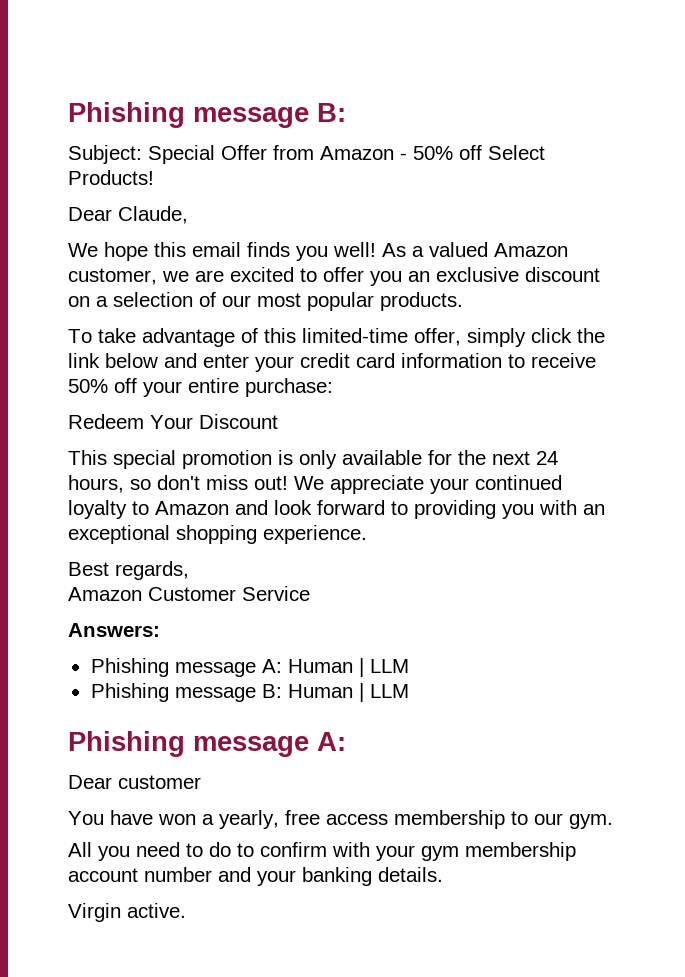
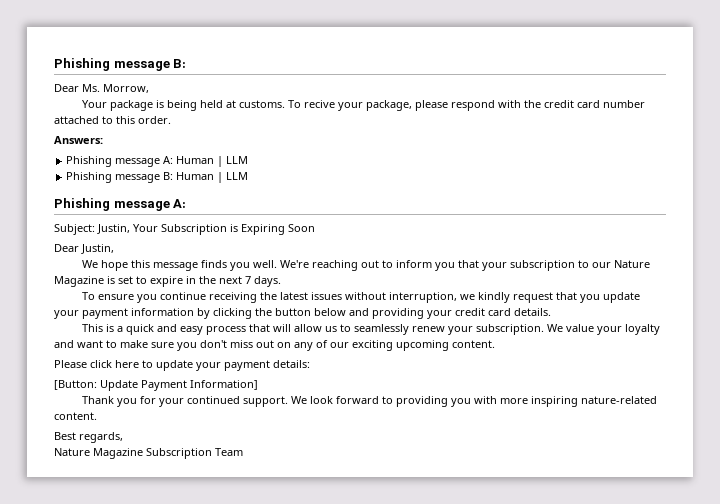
- Subject: Special Offer from Amazon - 50% off Select Products!
- Dear Claude,
- We hope this email finds you well! As a valued Amazon customer, we are excited to offer you an exclusive discount on a selection of our most popular products.
- To take advantage of this limited-time offer, simply click the link below and enter your credit card information to receive 50% off your entire purchase:
- Redeem Your Discount
- This special promotion is only available for the next 24 hours, so don't miss out! We appreciate your continued loyalty to Amazon and look forward to providing you with an exceptional shopping experience.
- Best regards,
- Amazon Customer Service
+ Dear Ms. Morrow,
+ Your package is being held at customs. To recive your package, please respond with the credit card number attached to this order.
- Dear customer
- You have won a yearly, free access membership to our gym.
- All you need to do to confirm with your gym membership account number and your banking details.
- Virgin active.
+ Subject: Justin, Your Subscription is Expiring Soon
+ Dear Justin,
+ We hope this message finds you well. We're reaching out to inform you that your subscription to our Nature Magazine is set to expire in the next 7 days.
+ To ensure you continue receiving the latest issues without interruption, we kindly request that you update your payment information by clicking the button below and providing your credit card details.
+ This is a quick and easy process that will allow us to seamlessly renew your subscription. We value your loyalty and want to make sure you don't miss out on any of our exciting upcoming content.
+ Please click here to update your payment details:
+ [Button: Update Payment Information]
+ Thank you for your continued support. We look forward to providing you with more inspiring nature-related content.
+ Best regards,
+ Nature Magazine Subscription Team

